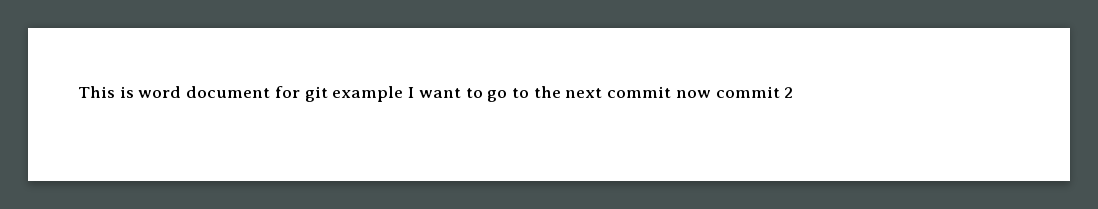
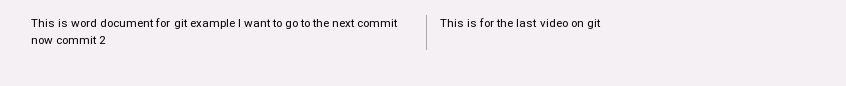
+ This is for the last video on git

